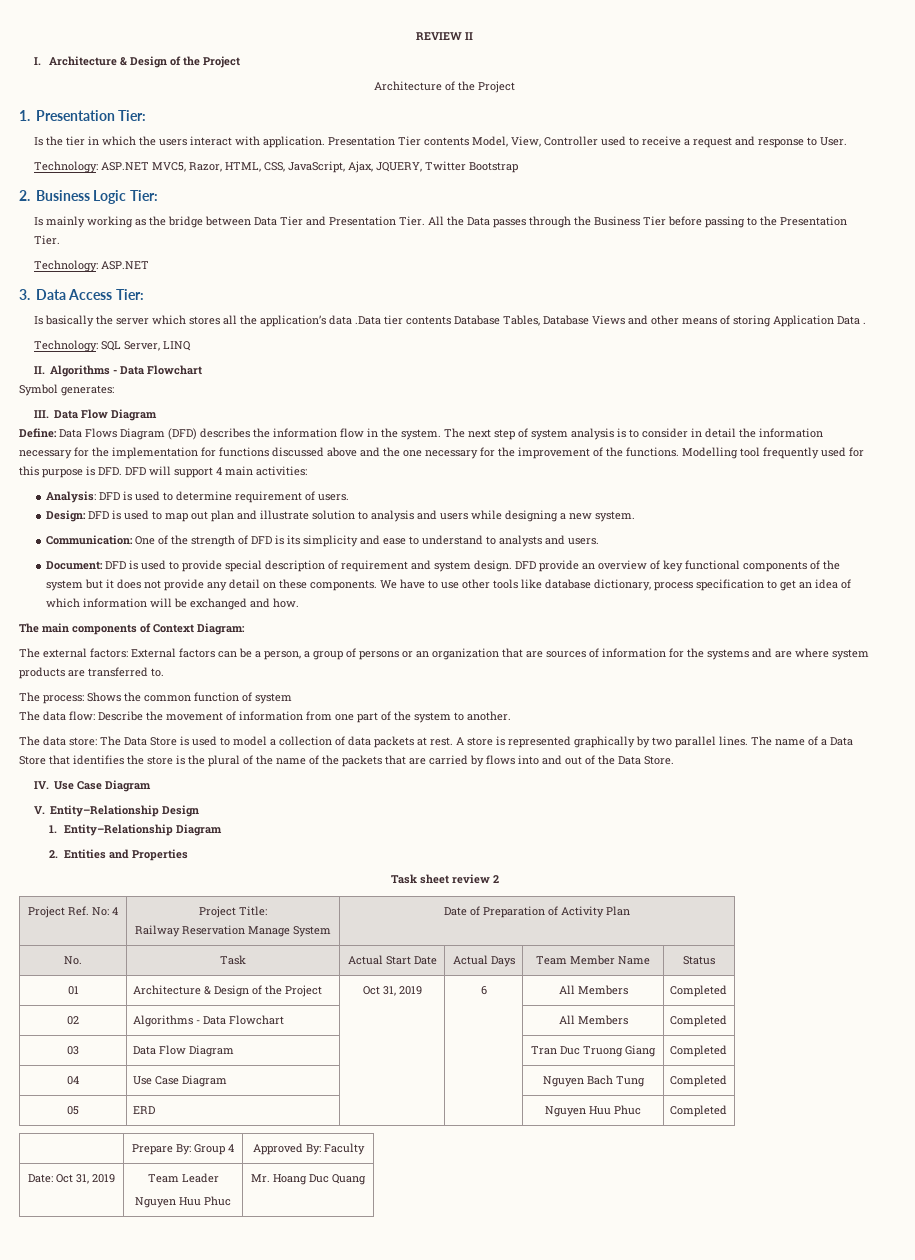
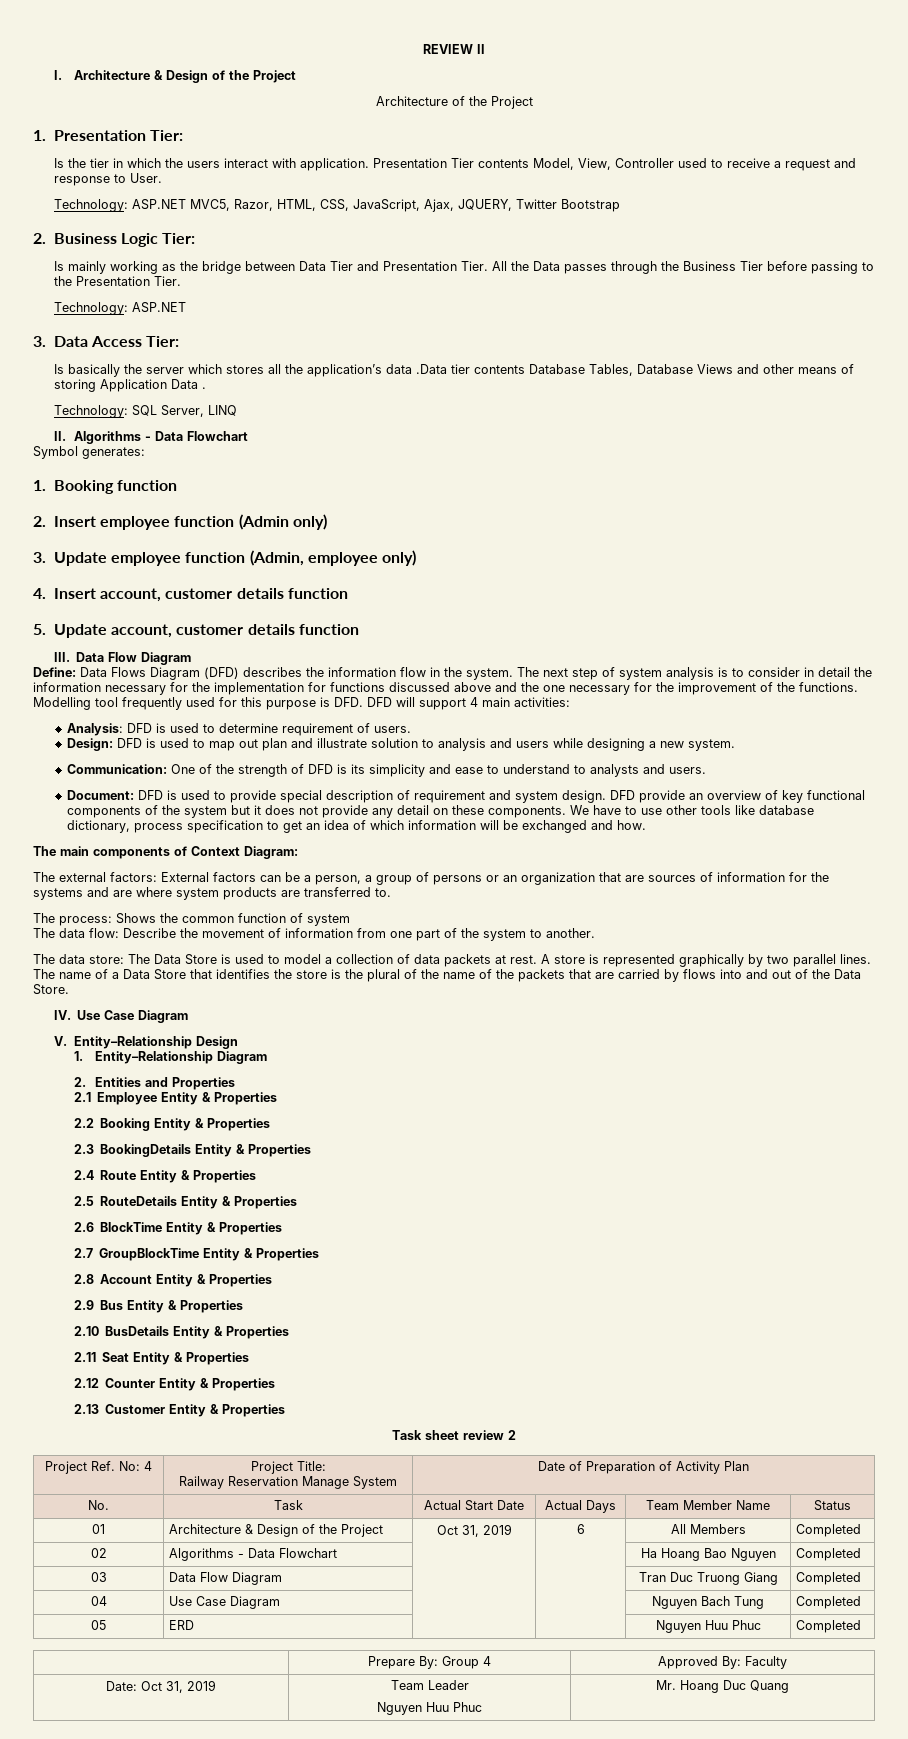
+ 1. Booking function
+ 2. Insert employee function (Admin only)
+ 3. Update employee function (Admin, employee only)
+ 4. Insert account, customer details function
+ 5. Update account, customer details function
+ 2.1 Employee Entity & Properties
+ 2.2 Booking Entity & Properties
+ 2.3 BookingDetails Entity & Properties
+ 2.4 Route Entity & Properties
+ 2.5 RouteDetails Entity & Properties
+ 2.6 BlockTime Entity & Properties
+ 2.7 GroupBlockTime Entity & Properties
+ 2.8 Account Entity & Properties
+ 2.9 Bus Entity & Properties
+ 2.10 BusDetails Entity & Properties
+ 2.11 Seat Entity & Properties
+ 2.12 Counter Entity & Properties
+ 2.13 Customer Entity & Properties
- 02 | Algorithms - Data Flowchart | | | All Members | Completed
+ 02 | Algorithms - Data Flowchart | | | Ha Hoang Bao Nguyen | Completed

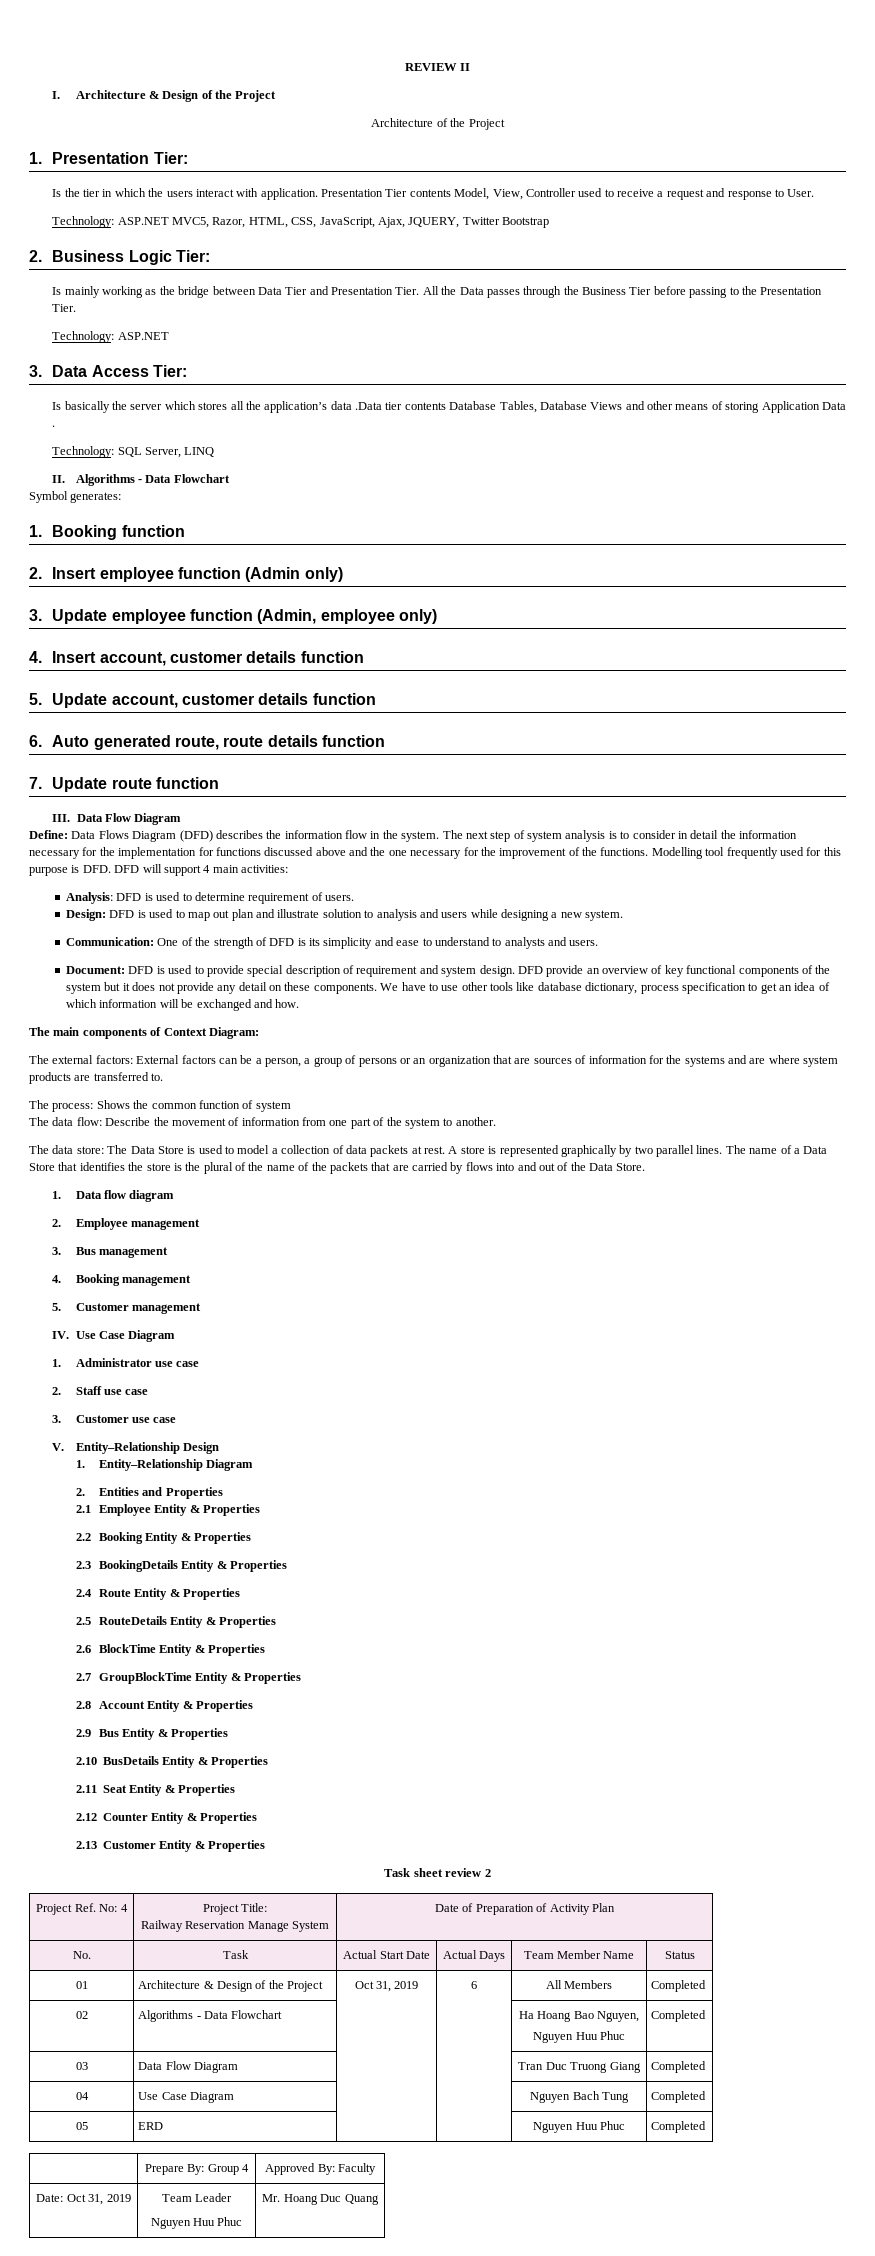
+ 6. Auto generated route, route details function
+ 7. Update route function
+ 1. Data flow diagram
+ 2. Employee management
+ 3. Bus management
+ 4. Booking management
+ 5. Customer management
  IV. Use Case Diagram
+ 1. Administrator use case
+ 2. Staff use case
+ 3. Customer use case
- 02 | Algorithms - Data Flowchart | | | Ha Hoang Bao Nguyen | Completed
+ 02 | Algorithms - Data Flowchart | | | Ha Hoang Bao Nguyen,
+ Nguyen Huu Phuc | Completed

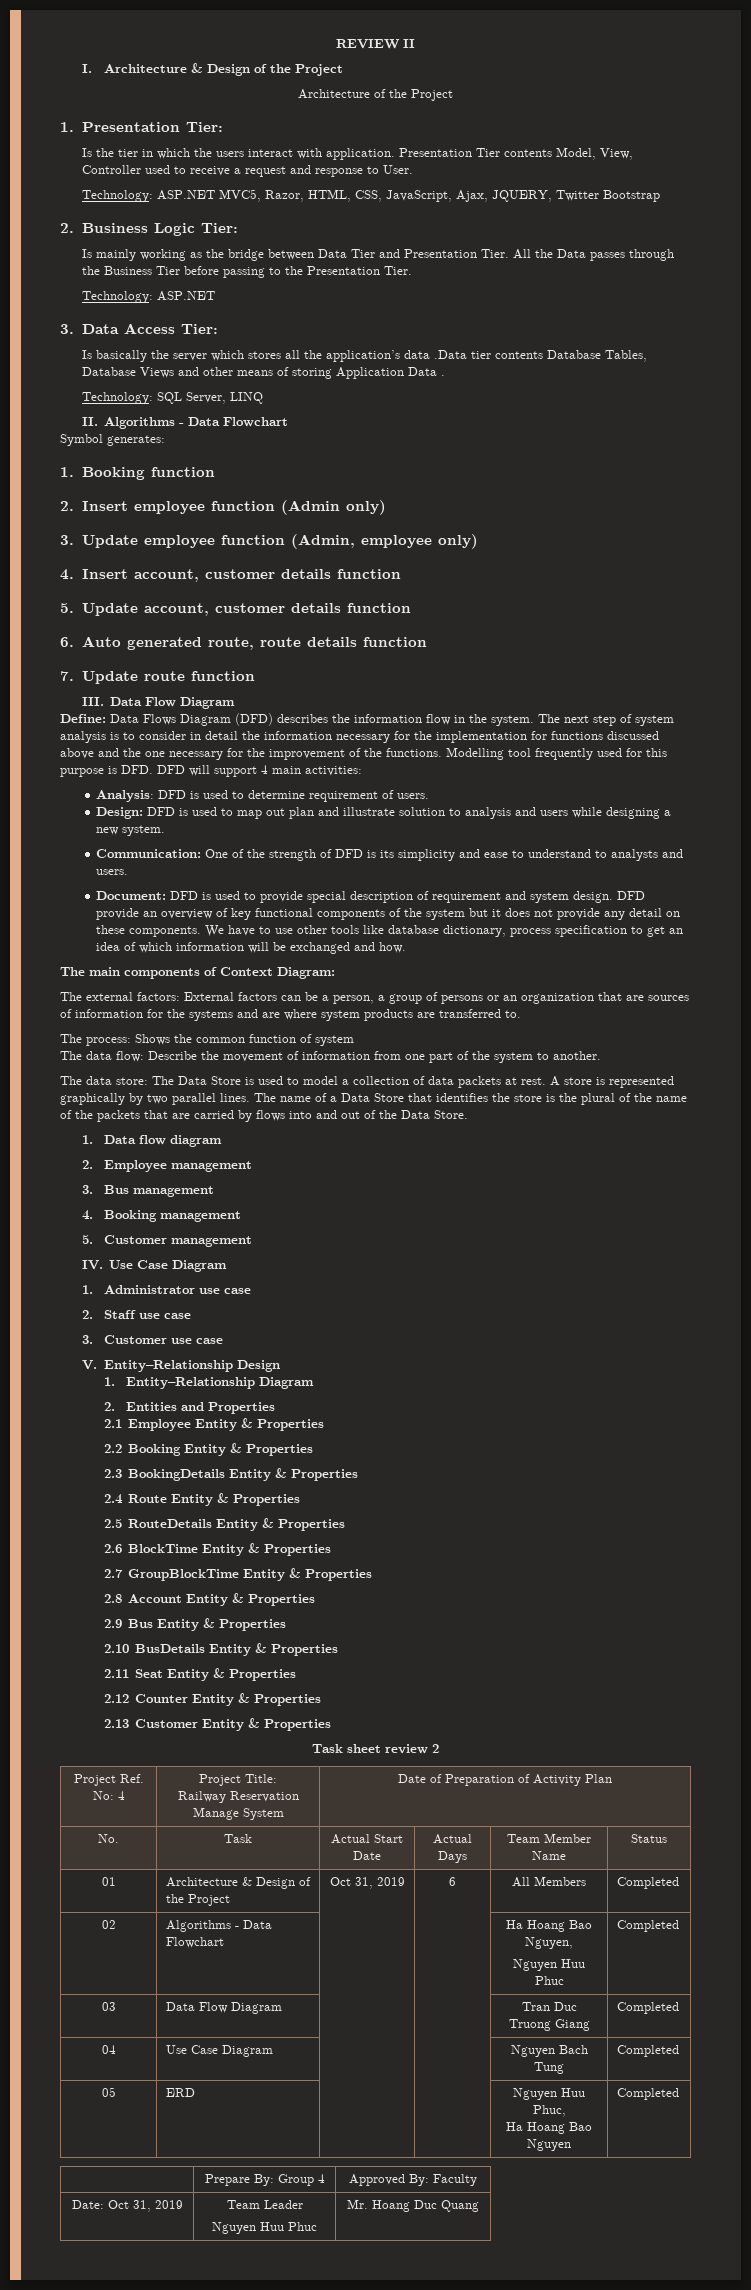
- 05 | ERD | | | Nguyen Huu Phuc | Completed
+ 05 | ERD | | | Nguyen Huu Phuc,
+ Ha Hoang Bao Nguyen | Completed

